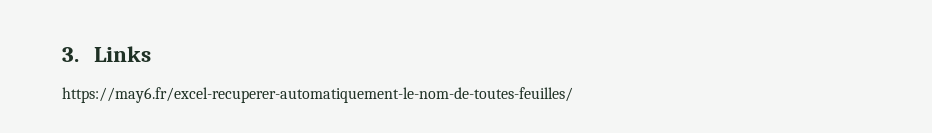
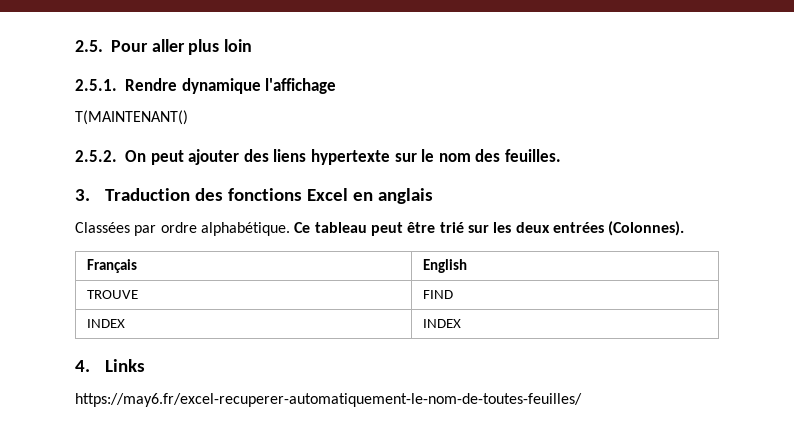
- 3. Links
+ 2.5. Pour aller plus loin
+ 2.5.1. Rendre dynamique l'affichage
+ T(MAINTENANT()
+ 2.5.2. On peut ajouter des liens hypertexte sur le nom des feuilles.
+ 3. Traduction des fonctions Excel en anglais
+ Classées par ordre alphabétique. Ce tableau peut être trié sur les deux entrées (Colonnes).
+ Français | English
+ TROUVE | FIND
+ INDEX | INDEX
+ 4. Links

